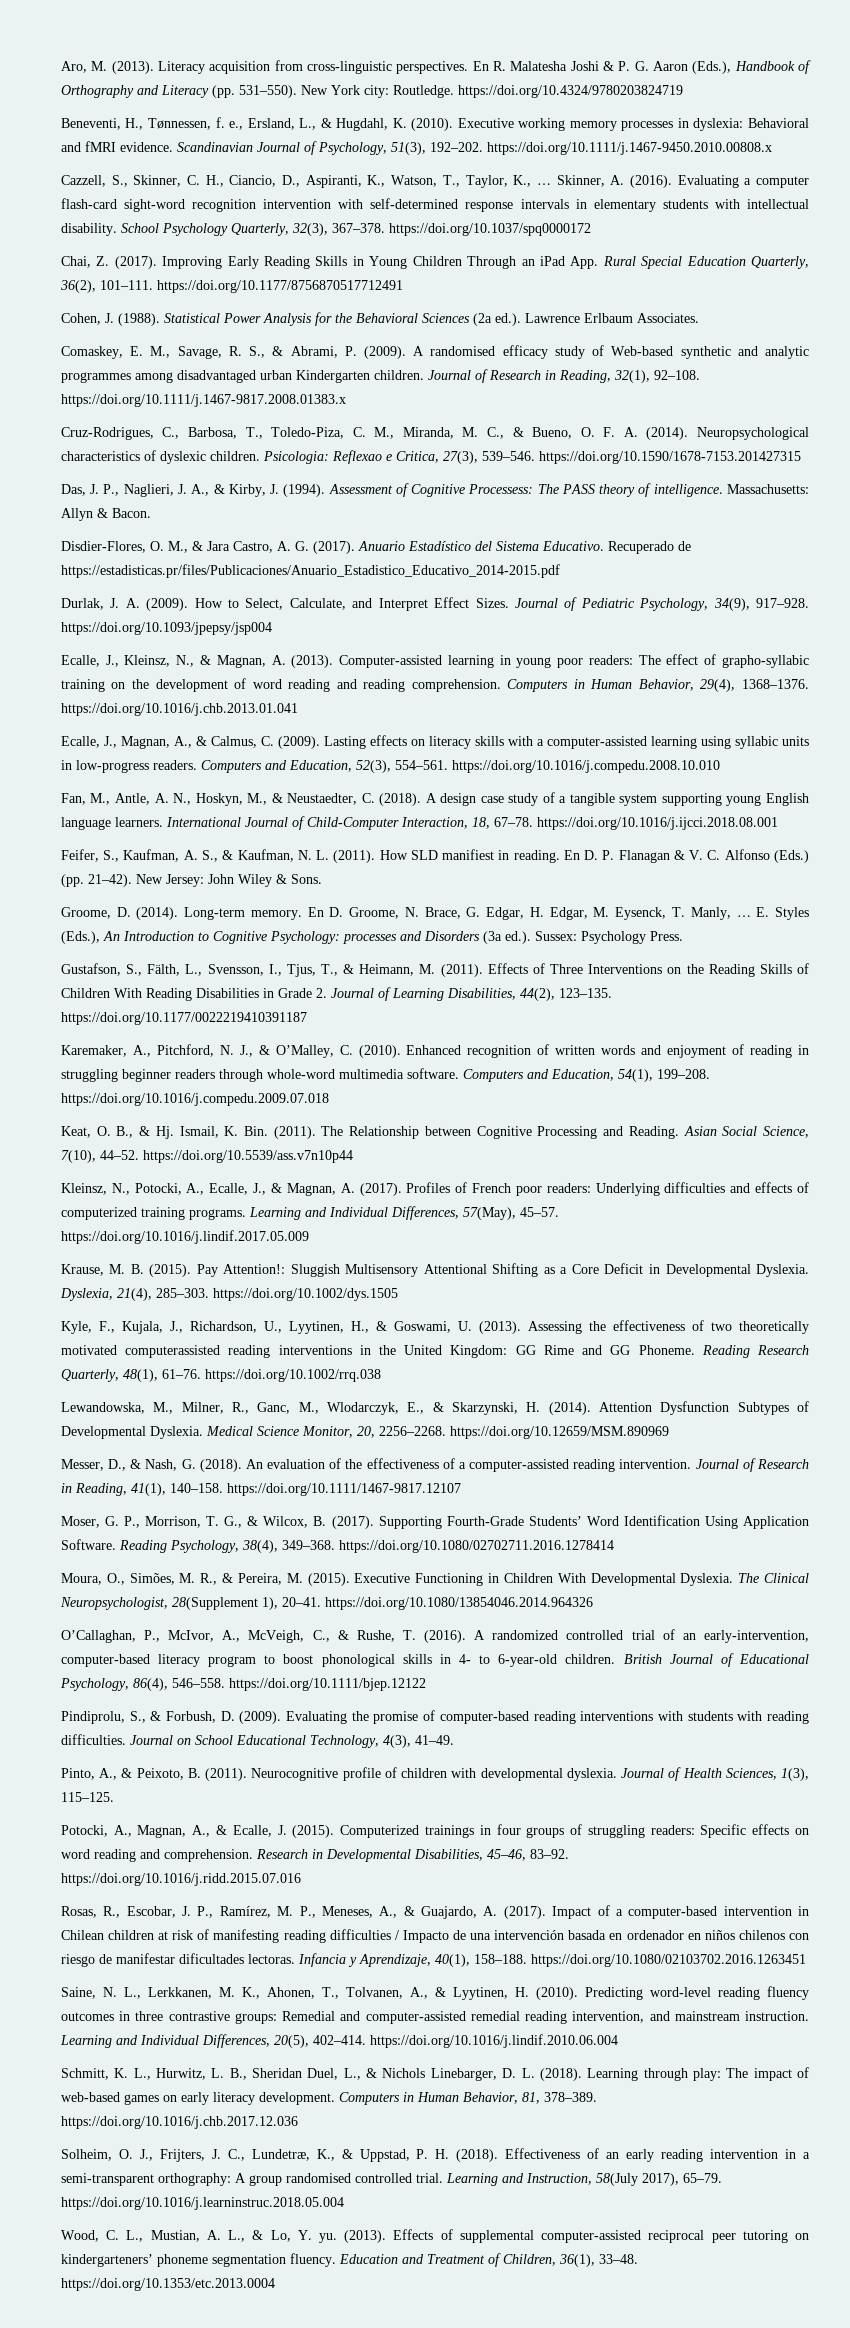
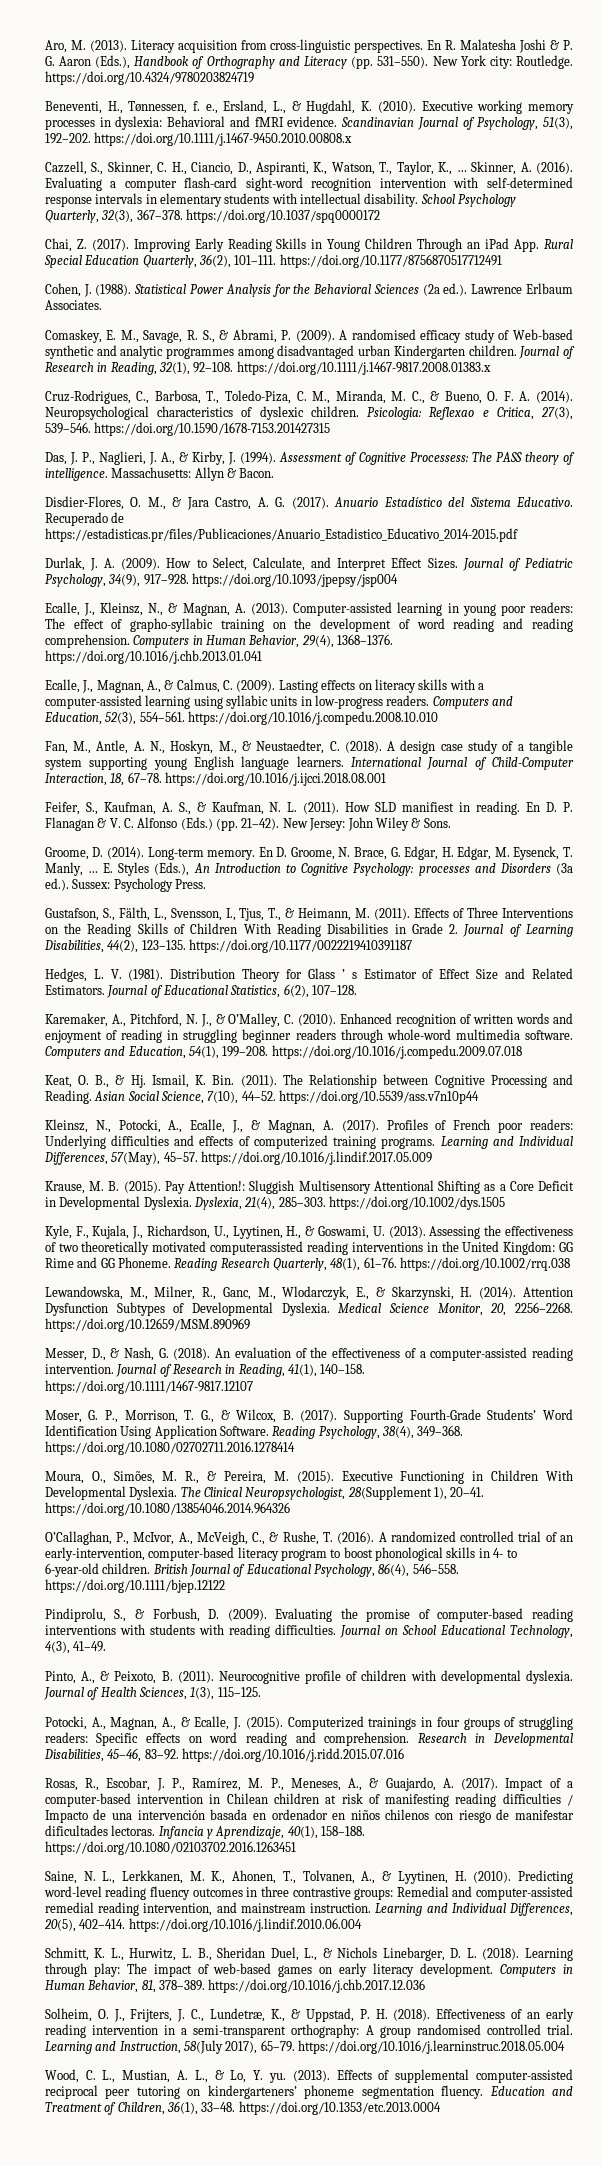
+ Hedges, L. V. (1981). Distribution Theory for Glass ’ s Estimator of Effect Size and Related Estimators. Journal of Educational Statistics, 6(2), 107–128.

